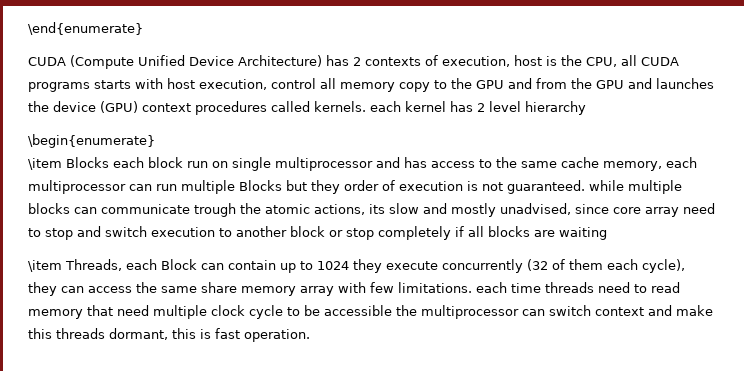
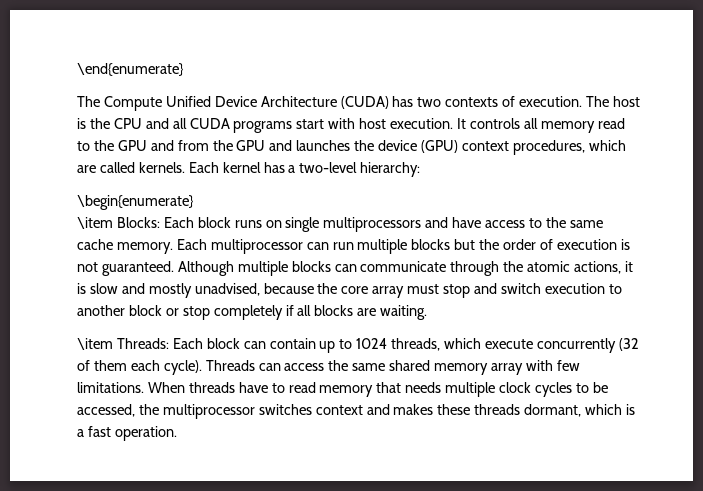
- CUDA (Compute Unified Device Architecture) has 2 contexts of execution, host is the CPU, all CUDA programs starts with host execution, control all memory copy to the GPU and from the GPU and launches the device (GPU) context procedures called kernels. each kernel has 2 level hierarchy
+ The Compute Unified Device Architecture (CUDA) has two contexts of execution. The host is the CPU and all CUDA programs start with host execution. It controls all memory read to the GPU and from the GPU and launches the device (GPU) context procedures, which are called kernels. Each kernel has a two-level hierarchy:
- \item Blocks each block run on single multiprocessor and has access to the same cache memory, each multiprocessor can run multiple Blocks but they order of execution is not guaranteed. while multiple blocks can communicate trough the atomic actions, its slow and mostly unadvised, since core array need to stop and switch execution to another block or stop completely if all blocks are waiting
- \item Threads, each Block can contain up to 1024 they execute concurrently (32 of them each cycle), they can access the same share memory array with few limitations. each time threads need to read memory that need multiple clock cycle to be accessible the multiprocessor can switch context and make this threads dormant, this is fast operation.
+ \item Blocks: Each block runs on single multiprocessors and have access to the same cache memory. Each multiprocessor can run multiple blocks but the order of execution is not guaranteed. Although multiple blocks can communicate through the atomic actions, it is slow and mostly unadvised, because the core array must stop and switch execution to another block or stop completely if all blocks are waiting.
+ \item Threads: Each block can contain up to 1024 threads, which execute concurrently (32 of them each cycle). Threads can access the same shared memory array with few limitations. When threads have to read memory that needs multiple clock cycles to be accessed, the multiprocessor switches context and makes these threads dormant, which is a fast operation.

